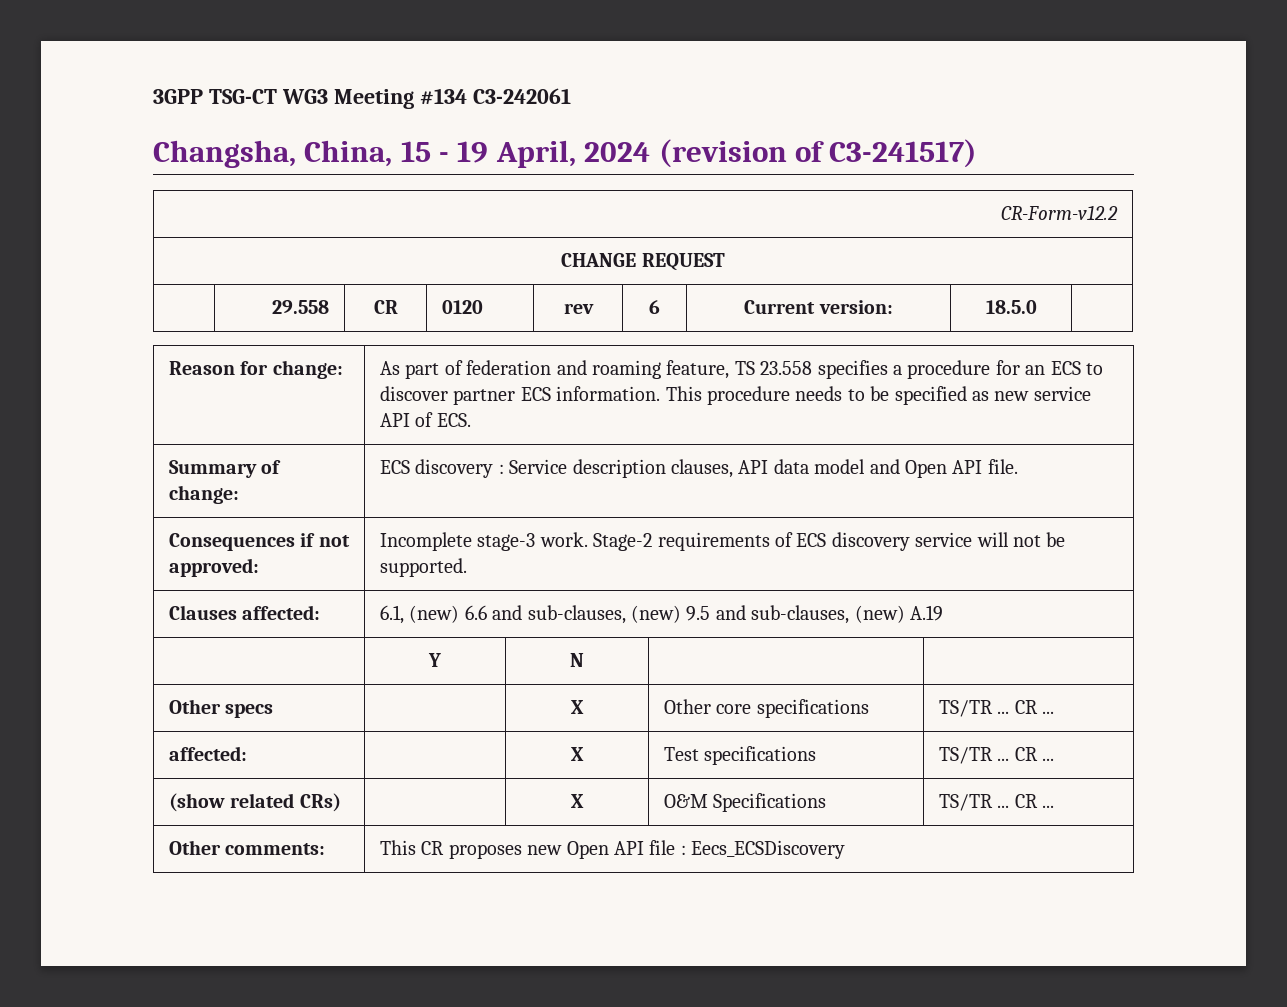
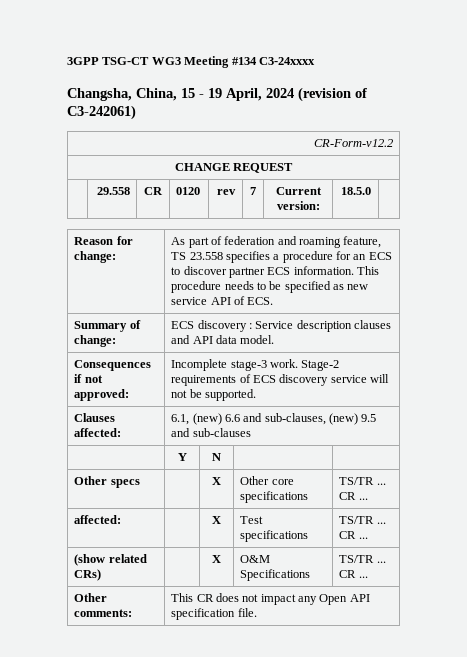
- 3GPP TSG-CT WG3 Meeting #134 C3-242061
+ 3GPP TSG-CT WG3 Meeting #134 C3-24xxxx
- Changsha, China, 15 - 19 April, 2024 (revision of C3-241517)
+ Changsha, China, 15 - 19 April, 2024 (revision of C3-242061)
- | 29.558 | CR | 0120 | rev | 6 | Current version: | 18.5.0 |
+ | 29.558 | CR | 0120 | rev | 7 | Current version: | 18.5.0 |
- Summary of change: | ECS discovery : Service description clauses, API data model and Open API file.
+ Summary of change: | ECS discovery : Service description clauses and API data model.
- Clauses affected: | 6.1, (new) 6.6 and sub-clauses, (new) 9.5 and sub-clauses, (new) A.19
+ Clauses affected: | 6.1, (new) 6.6 and sub-clauses, (new) 9.5 and sub-clauses
- Other comments: | This CR proposes new Open API file : Eecs_ECSDiscovery
+ Other comments: | This CR does not impact any Open API specification file.

